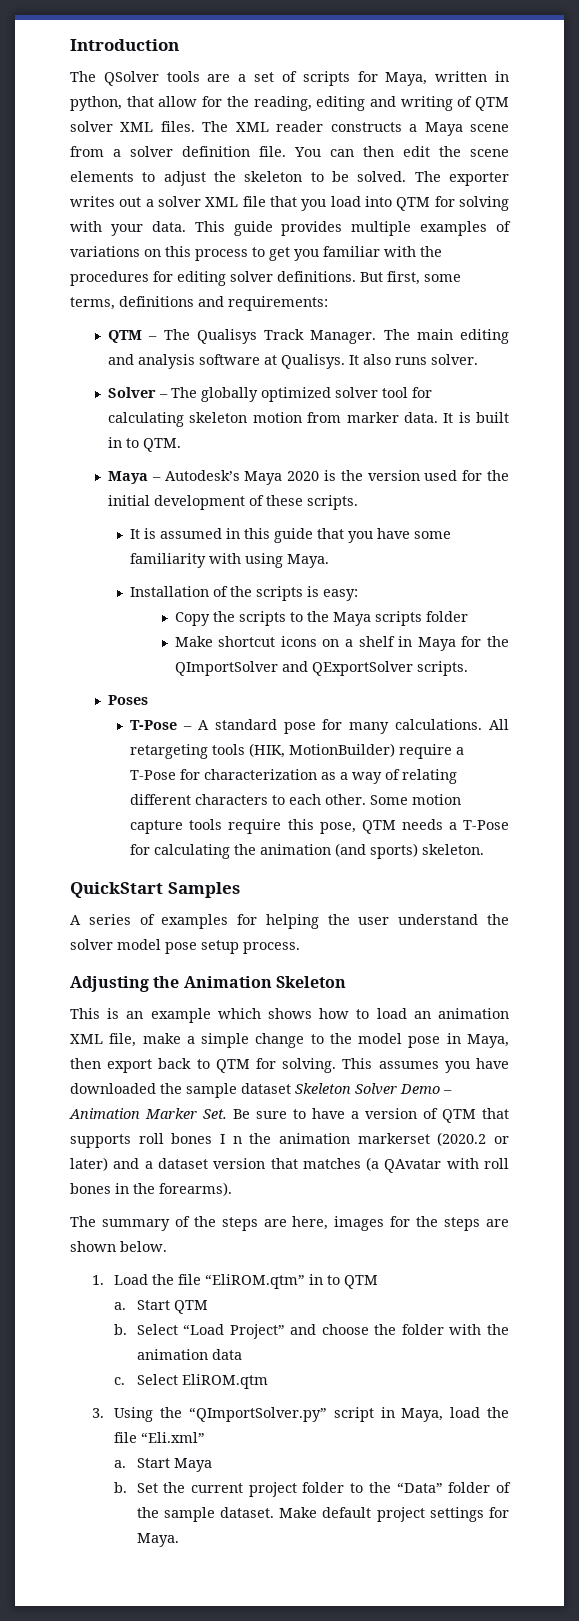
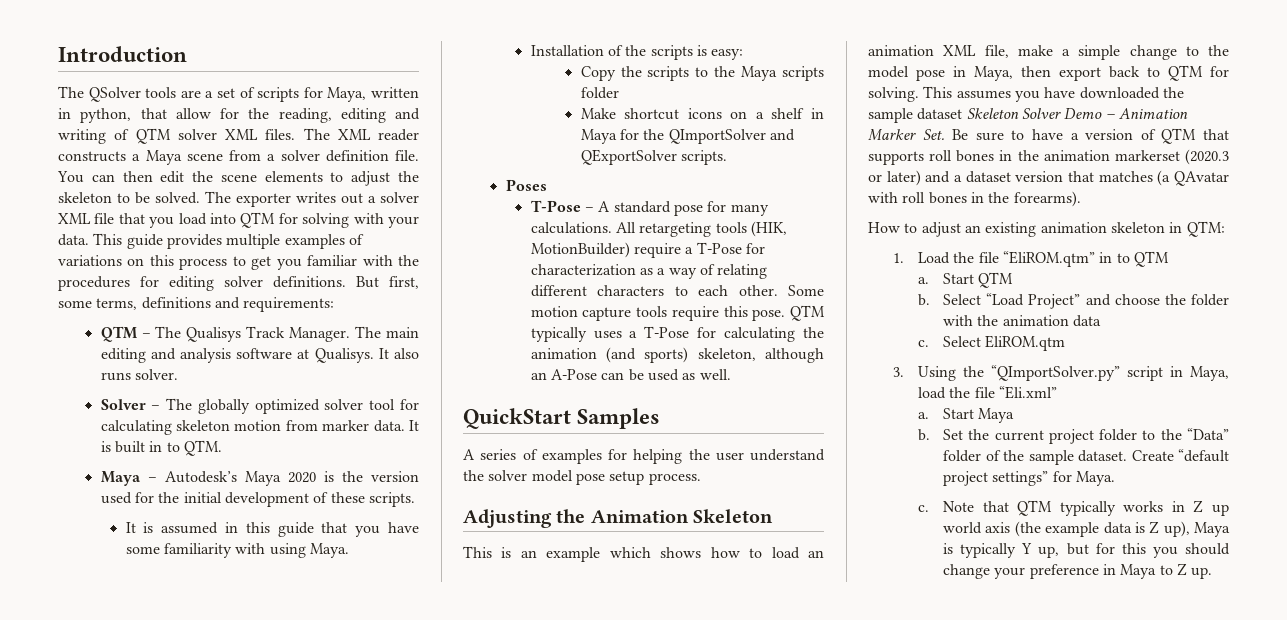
- Some motion capture tools require this pose, QTM needs a T-Pose for calculating the animation (and sports) skeleton.
+ Some motion capture tools require this pose. QTM typically uses a T-Pose for calculating the animation (and sports) skeleton, although an A-Pose can be used as well.
- This assumes you have downloaded the sample dataset Skeleton Solver Demo – Animation Marker Set. Be sure to have a version of QTM that supports roll bones I n the animation markerset (2020.2 or later) and a dataset version that matches (a QAvatar with roll bones in the forearms).
+ This assumes you have downloaded the sample dataset Skeleton Solver Demo – Animation Marker Set. Be sure to have a version of QTM that supports roll bones in the animation markerset (2020.3 or later) and a dataset version that matches (a QAvatar with roll bones in the forearms).
- The summary of the steps are here, images for the steps are shown below.
+ How to adjust an existing animation skeleton in QTM:
- Make default project settings for Maya.
+ Create “default project settings” for Maya.
+ c. Note that QTM typically works in Z up world axis (the example data is Z up), Maya is typically Y up, but for this you should change your preference in Maya to Z up.

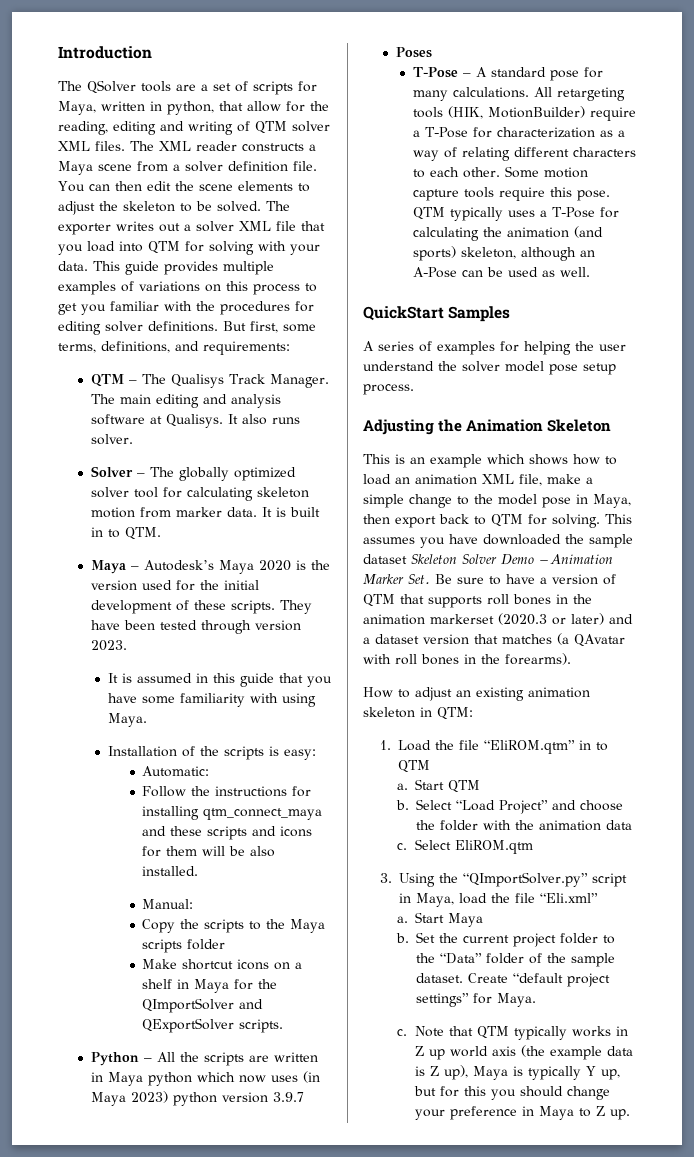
- But first, some terms, definitions and requirements:
+ But first, some terms, definitions, and requirements:
+ They have been tested through version 2023.
+ Automatic:
+ Follow the instructions for installing qtm_connect_maya and these scripts and icons for them will be also installed.
+ Manual:
+ Python – All the scripts are written in Maya python which now uses (in Maya 2023) python version 3.9.7

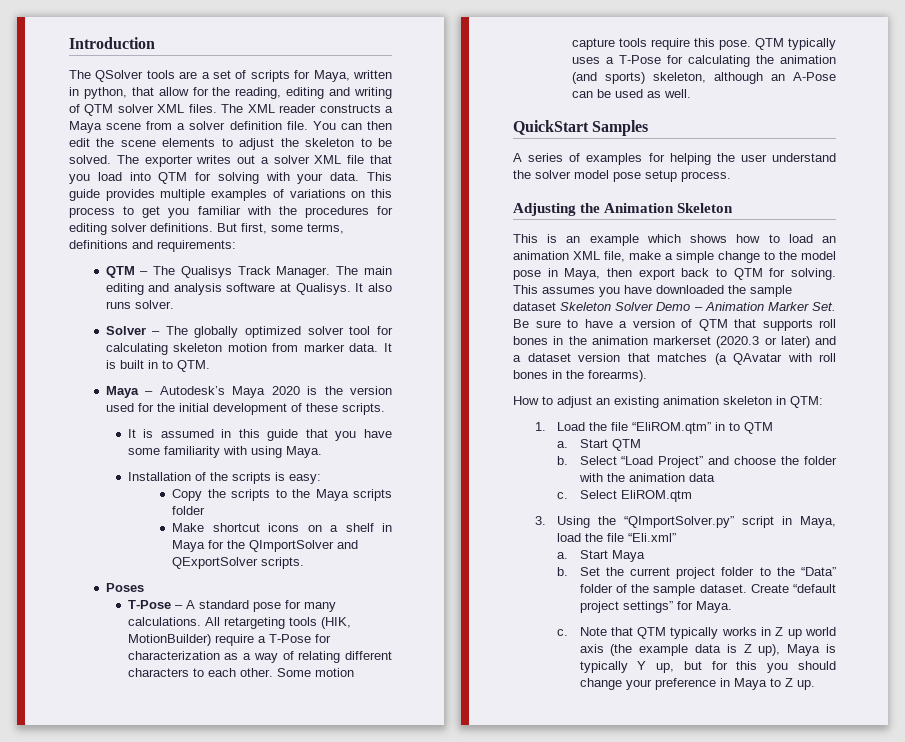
- But first, some terms, definitions, and requirements:
+ But first, some terms, definitions and requirements:
- They have been tested through version 2023.
- Automatic:
- Follow the instructions for installing qtm_connect_maya and these scripts and icons for them will be also installed.
- Manual:
- Python – All the scripts are written in Maya python which now uses (in Maya 2023) python version 3.9.7

